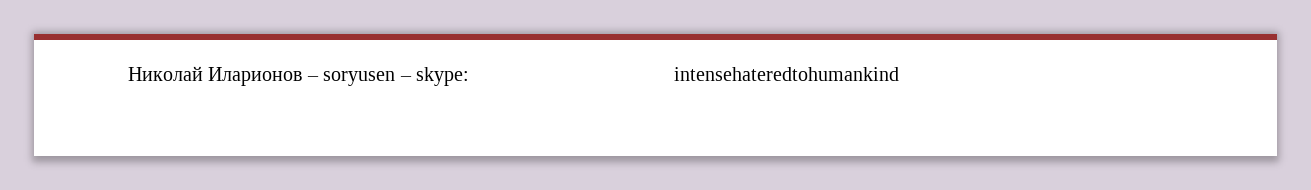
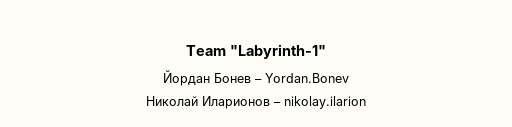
- Николай Иларионов – soryusen – skype: intensehateredtohumankind
+ Team "Labyrinth-1"
+ Йордан Бонев – Yordan.Bonev
+ Николай Иларионов – nikolay.ilarion

